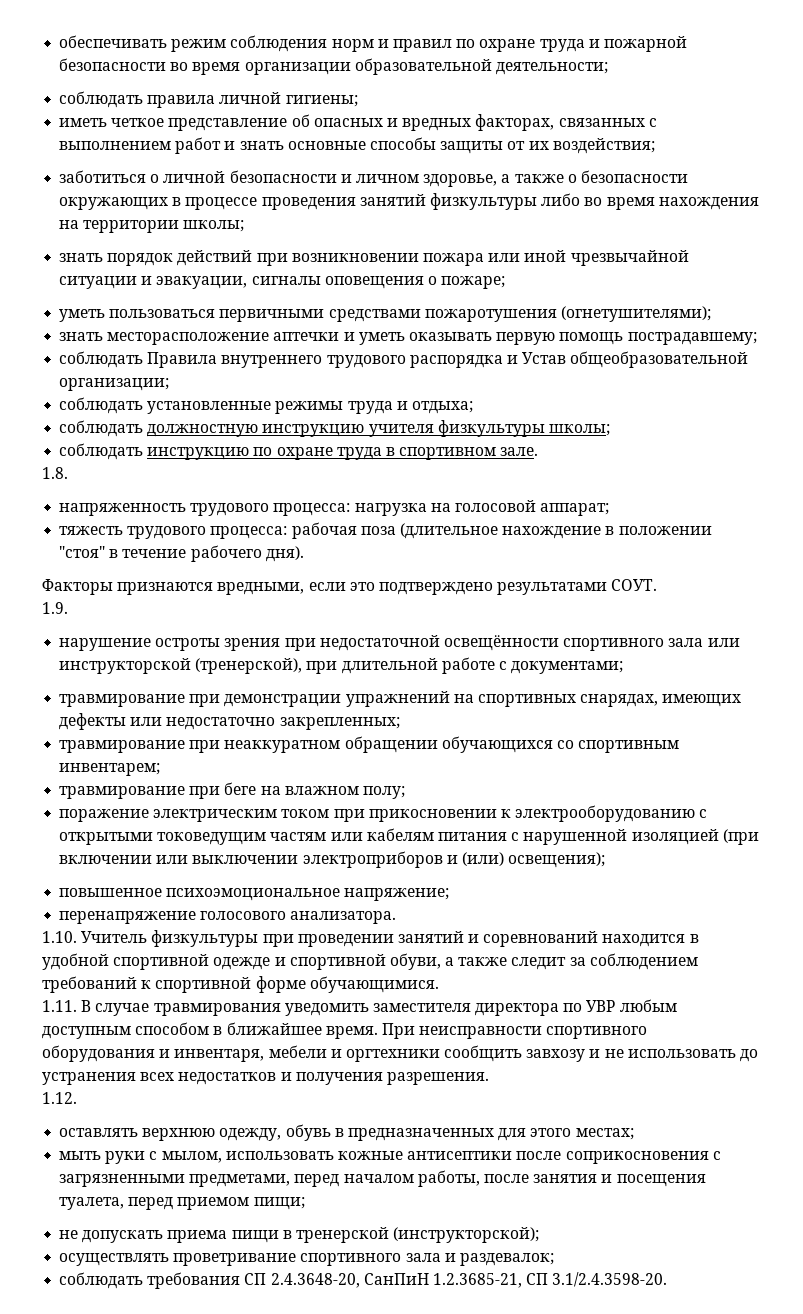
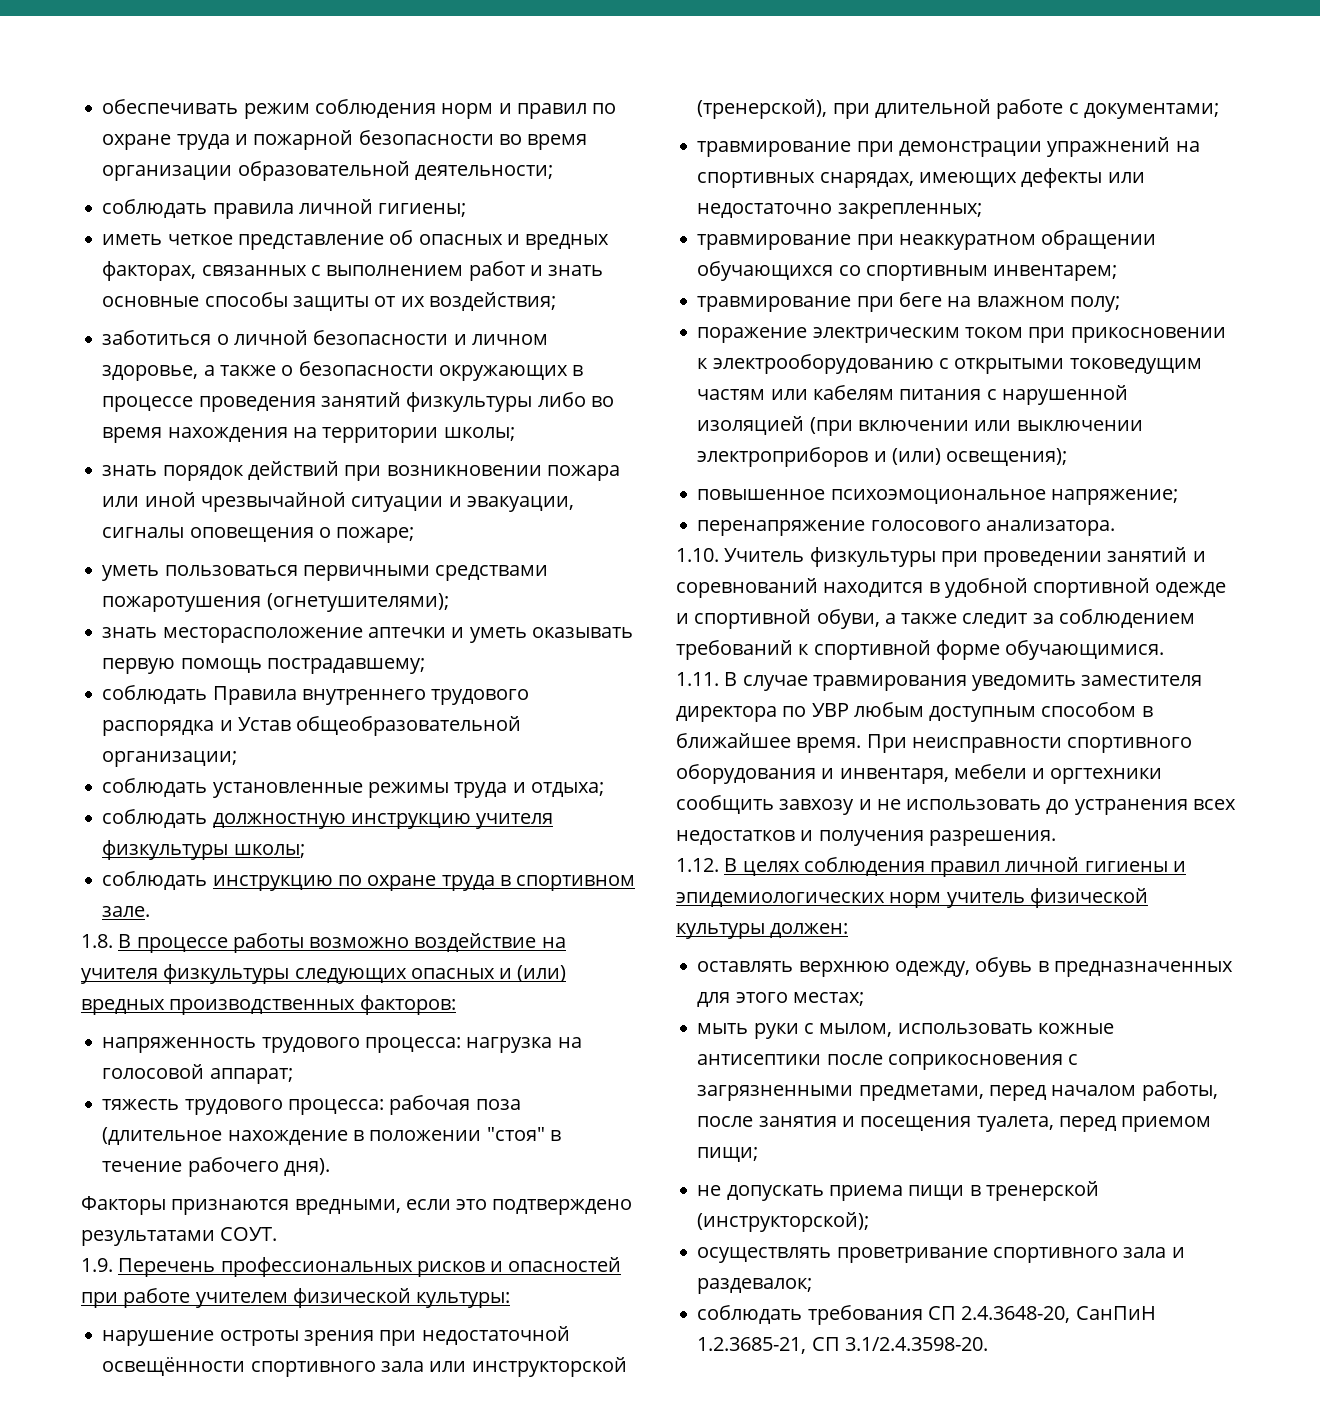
- 1.8.
+ 1.8. В процессе работы возможно воздействие на учителя физкультуры следующих опасных и (или) вредных производственных факторов:
- 1.9.
+ 1.9. Перечень профессиональных рисков и опасностей при работе учителем физической культуры:
- 1.12.
+ 1.12. В целях соблюдения правил личной гигиены и эпидемиологических норм учитель физической культуры должен:

